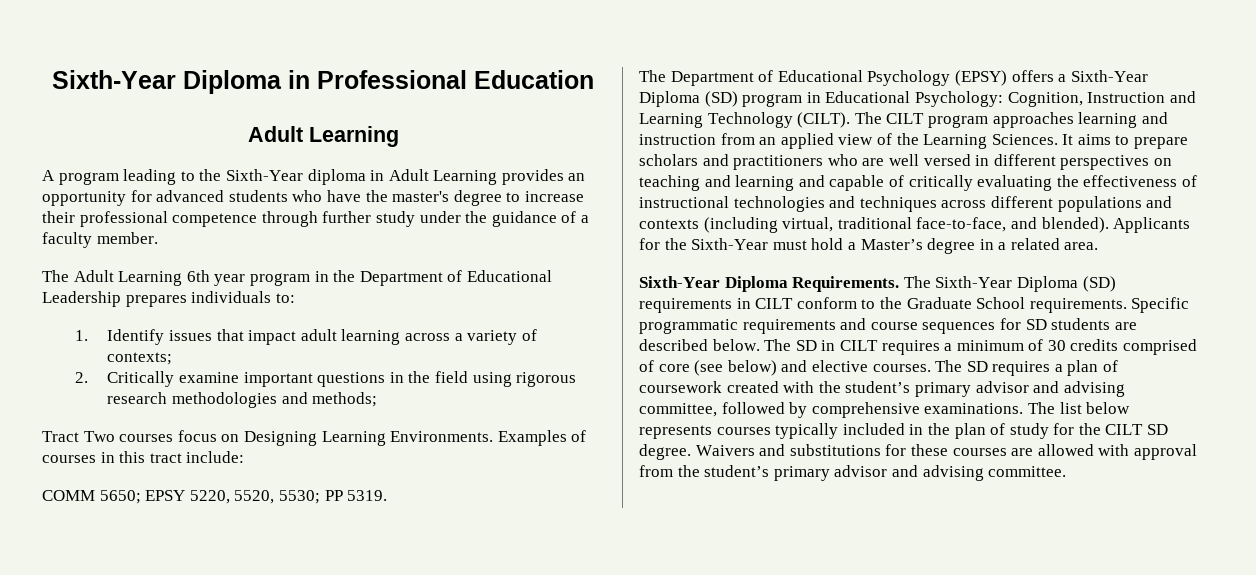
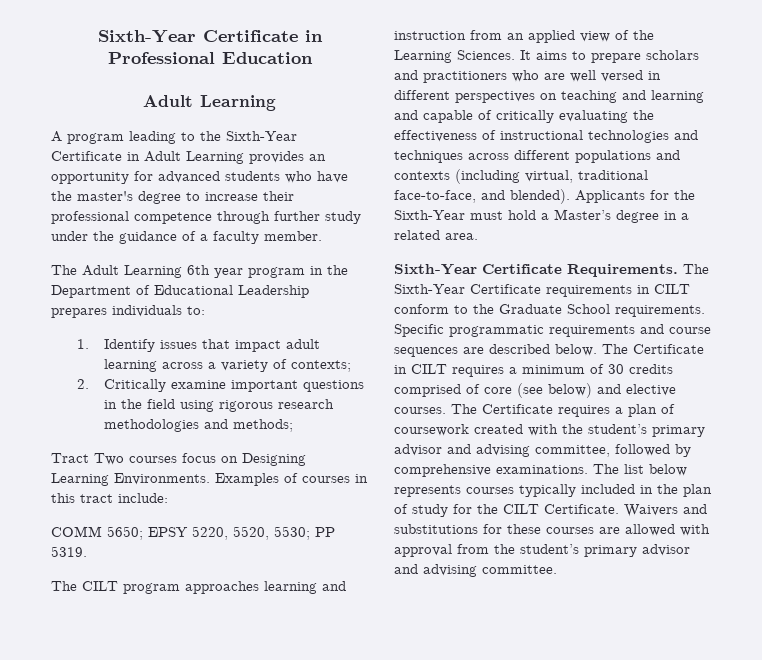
- Sixth-Year Diploma in Professional Education
+ Sixth-Year Certificate in Professional Education
- A program leading to the Sixth-Year diploma in Adult Learning provides an opportunity for advanced students who have the master's degree to increase their professional competence through further study under the guidance of a faculty member.
+ A program leading to the Sixth-Year Certificate in Adult Learning provides an opportunity for advanced students who have the master's degree to increase their professional competence through further study under the guidance of a faculty member.
- The Department of Educational Psychology (EPSY) offers a Sixth-Year Diploma (SD) program in Educational Psychology: Cognition, Instruction and Learning Technology (CILT). The CILT program approaches learning and instruction from an applied view of the Learning Sciences.
+ The CILT program approaches learning and instruction from an applied view of the Learning Sciences.
- Sixth-Year Diploma Requirements.
+ Sixth-Year Certificate Requirements.
- The Sixth-Year Diploma (SD) requirements in CILT conform to the Graduate School requirements.
+ The Sixth-Year Certificate requirements in CILT conform to the Graduate School requirements.
- Specific programmatic requirements and course sequences for SD students are described below.
+ Specific programmatic requirements and course sequences are described below.
- The SD in CILT requires a minimum of 30 credits comprised of core (see below) and elective courses.
+ The Certificate in CILT requires a minimum of 30 credits comprised of core (see below) and elective courses.
- The SD requires a plan of coursework created with the student’s primary advisor and advising committee, followed by comprehensive examinations.
+ The Certificate requires a plan of coursework created with the student’s primary advisor and advising committee, followed by comprehensive examinations.
- The list below represents courses typically included in the plan of study for the CILT SD degree.
+ The list below represents courses typically included in the plan of study for the CILT Certificate.

